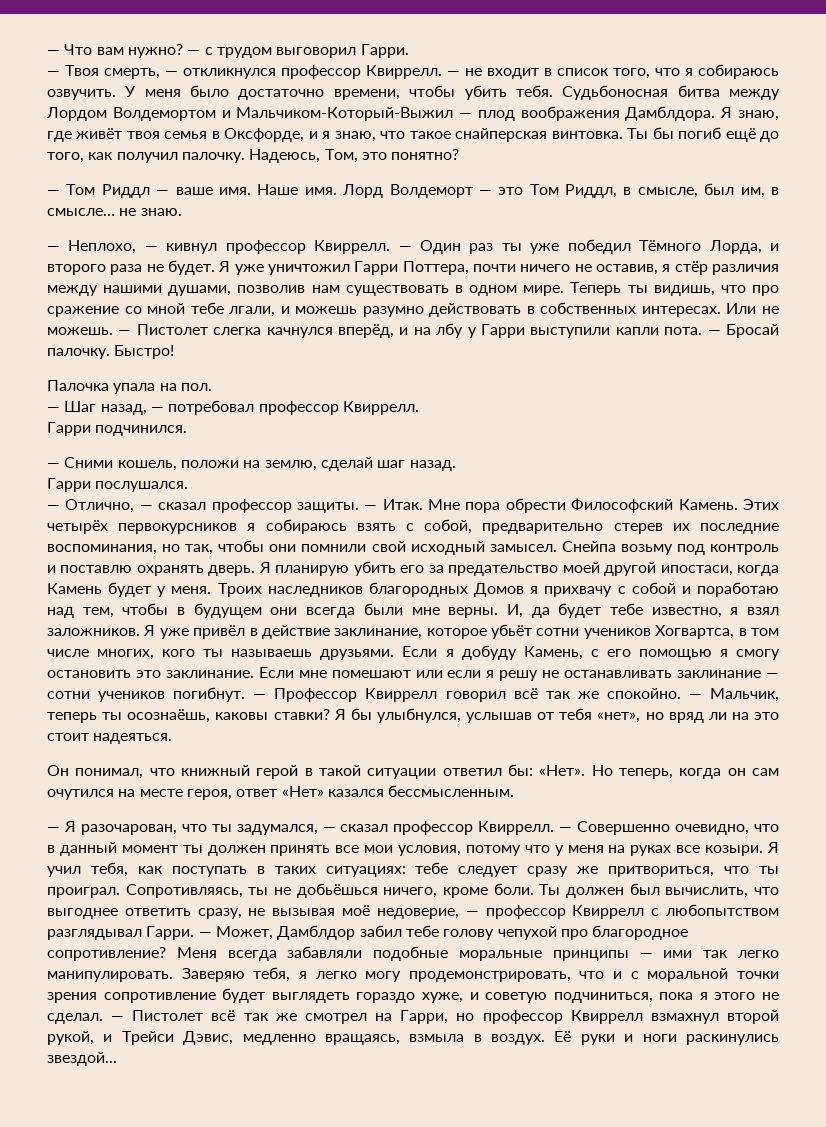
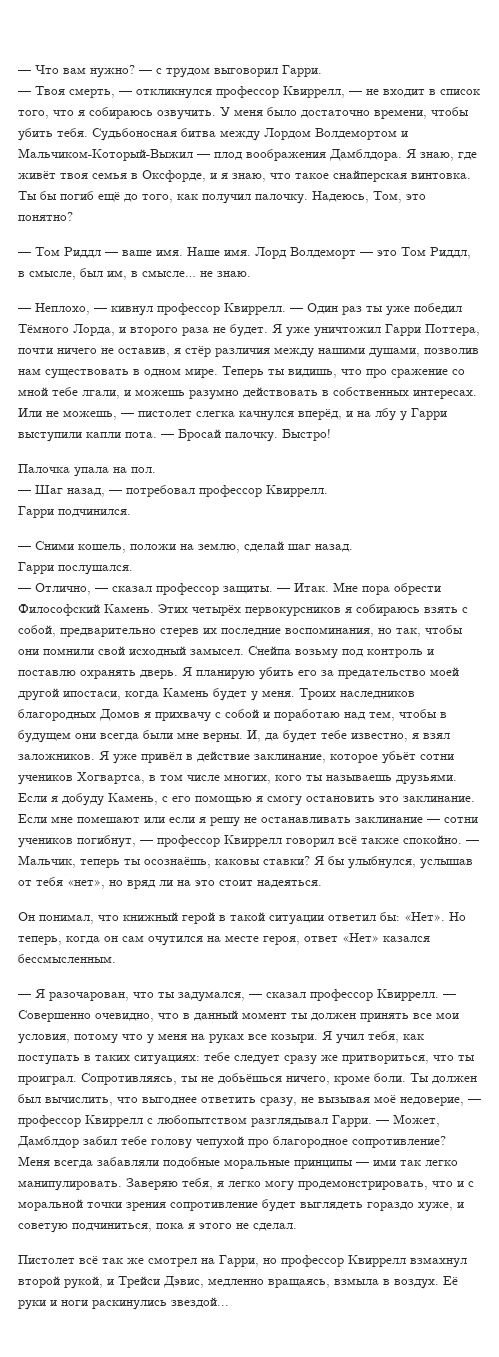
- — Твоя смерть, — откликнулся профессор Квиррелл. — не входит в список того, что я собираюсь озвучить.
+ — Твоя смерть, — откликнулся профессор Квиррелл, — не входит в список того, что я собираюсь озвучить.
- Или не можешь. — Пистолет слегка качнулся вперёд, и на лбу у Гарри выступили капли пота.
+ Или не можешь, — пистолет слегка качнулся вперёд, и на лбу у Гарри выступили капли пота.
- Если мне помешают или если я решу не останавливать заклинание — сотни учеников погибнут. — Профессор Квиррелл говорил всё так же спокойно.
+ Если мне помешают или если я решу не останавливать заклинание — сотни учеников погибнут, — профессор Квиррелл говорил всё также спокойно.
- Заверяю тебя, я легко могу продемонстрировать, что и с моральной точки зрения сопротивление будет выглядеть гораздо хуже, и советую подчиниться, пока я этого не сделал. — Пистолет всё так же смотрел на Гарри, но профессор Квиррелл взмахнул второй рукой, и Трейси Дэвис, медленно вращаясь, взмыла в воздух.
+ Заверяю тебя, я легко могу продемонстрировать, что и с моральной точки зрения сопротивление будет выглядеть гораздо хуже, и советую подчиниться, пока я этого не сделал.
+ Пистолет всё так же смотрел на Гарри, но профессор Квиррелл взмахнул второй рукой, и Трейси Дэвис, медленно вращаясь, взмыла в воздух.

